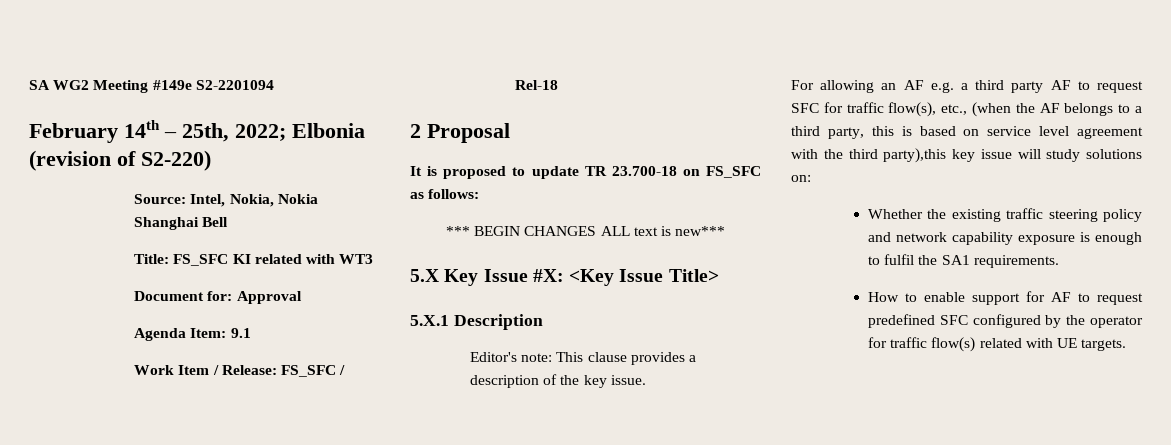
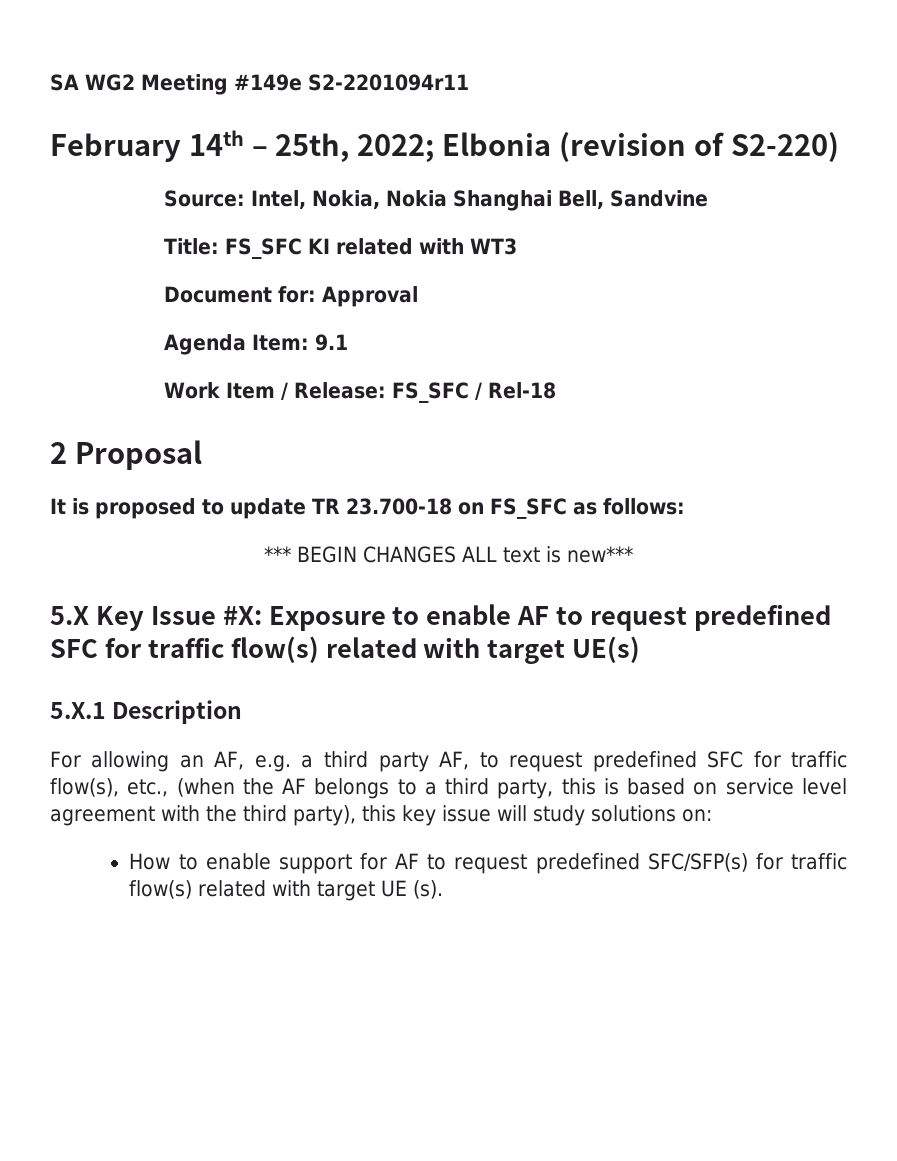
- SA WG2 Meeting #149e S2-2201094
+ SA WG2 Meeting #149e S2-2201094r11
- Source: Intel, Nokia, Nokia Shanghai Bell
+ Source: Intel, Nokia, Nokia Shanghai Bell, Sandvine
- 5.X Key Issue #X: <Key Issue Title>
+ 5.X Key Issue #X: Exposure to enable AF to request predefined SFC for traffic flow(s) related with target UE(s)
  5.X.1 Description
- Editor's note: This clause provides a description of the key issue.
- For allowing an AF e.g. a third party AF to request SFC for traffic flow(s), etc., (when the AF belongs to a third party, this is based on service level agreement with the third party),this key issue will study solutions on:
+ For allowing an AF, e.g. a third party AF, to request predefined SFC for traffic flow(s), etc., (when the AF belongs to a third party, this is based on service level agreement with the third party), this key issue will study solutions on:
- Whether the existing traffic steering policy and network capability exposure is enough to fulfil the SA1 requirements.
- How to enable support for AF to request predefined SFC configured by the operator for traffic flow(s) related with UE targets.
+ How to enable support for AF to request predefined SFC/SFP(s) for traffic flow(s) related with target UE (s).

